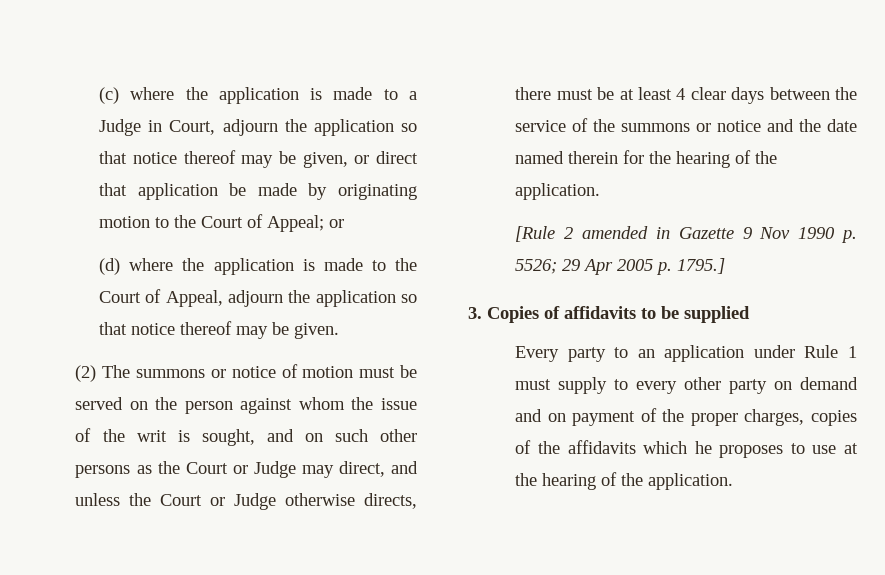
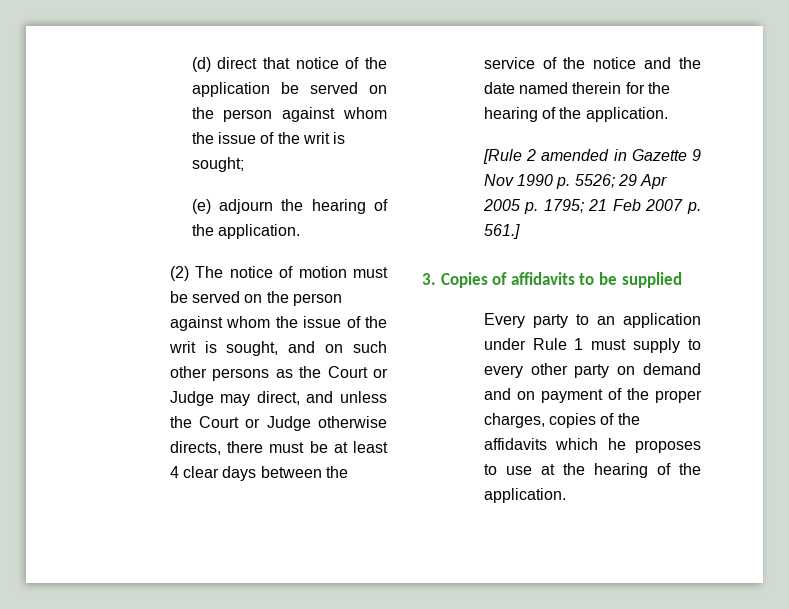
- (c) where the application is made to a Judge in Court, adjourn the application so that notice thereof may be given, or direct that application be made by originating motion to the Court of Appeal; or
- (d) where the application is made to the Court of Appeal, adjourn the application so that notice thereof may be given.
+ (d) direct that notice of the application be served on the person against whom the issue of the writ is sought;
+ (e) adjourn the hearing of the application.
- (2) The summons or notice of motion must be served on the person against whom the issue of the writ is sought, and on such other persons as the Court or Judge may direct, and unless the Court or Judge otherwise directs, there must be at least 4 clear days between the service of the summons or notice and the date named therein for the hearing of the application.
+ (2) The notice of motion must be served on the person against whom the issue of the writ is sought, and on such other persons as the Court or Judge may direct, and unless the Court or Judge otherwise directs, there must be at least 4 clear days between the service of the notice and the date named therein for the hearing of the application.
- [Rule 2 amended in Gazette 9 Nov 1990 p. 5526; 29 Apr 2005 p. 1795.]
+ [Rule 2 amended in Gazette 9 Nov 1990 p. 5526; 29 Apr 2005 p. 1795; 21 Feb 2007 p. 561.]

